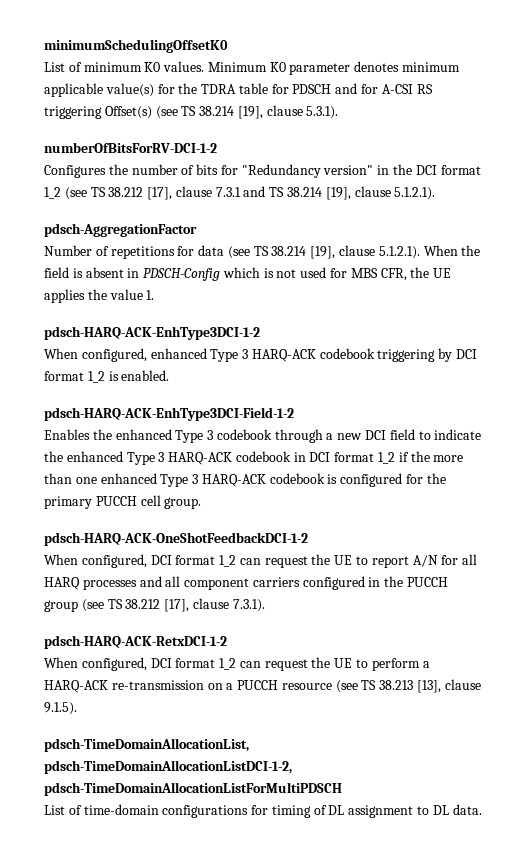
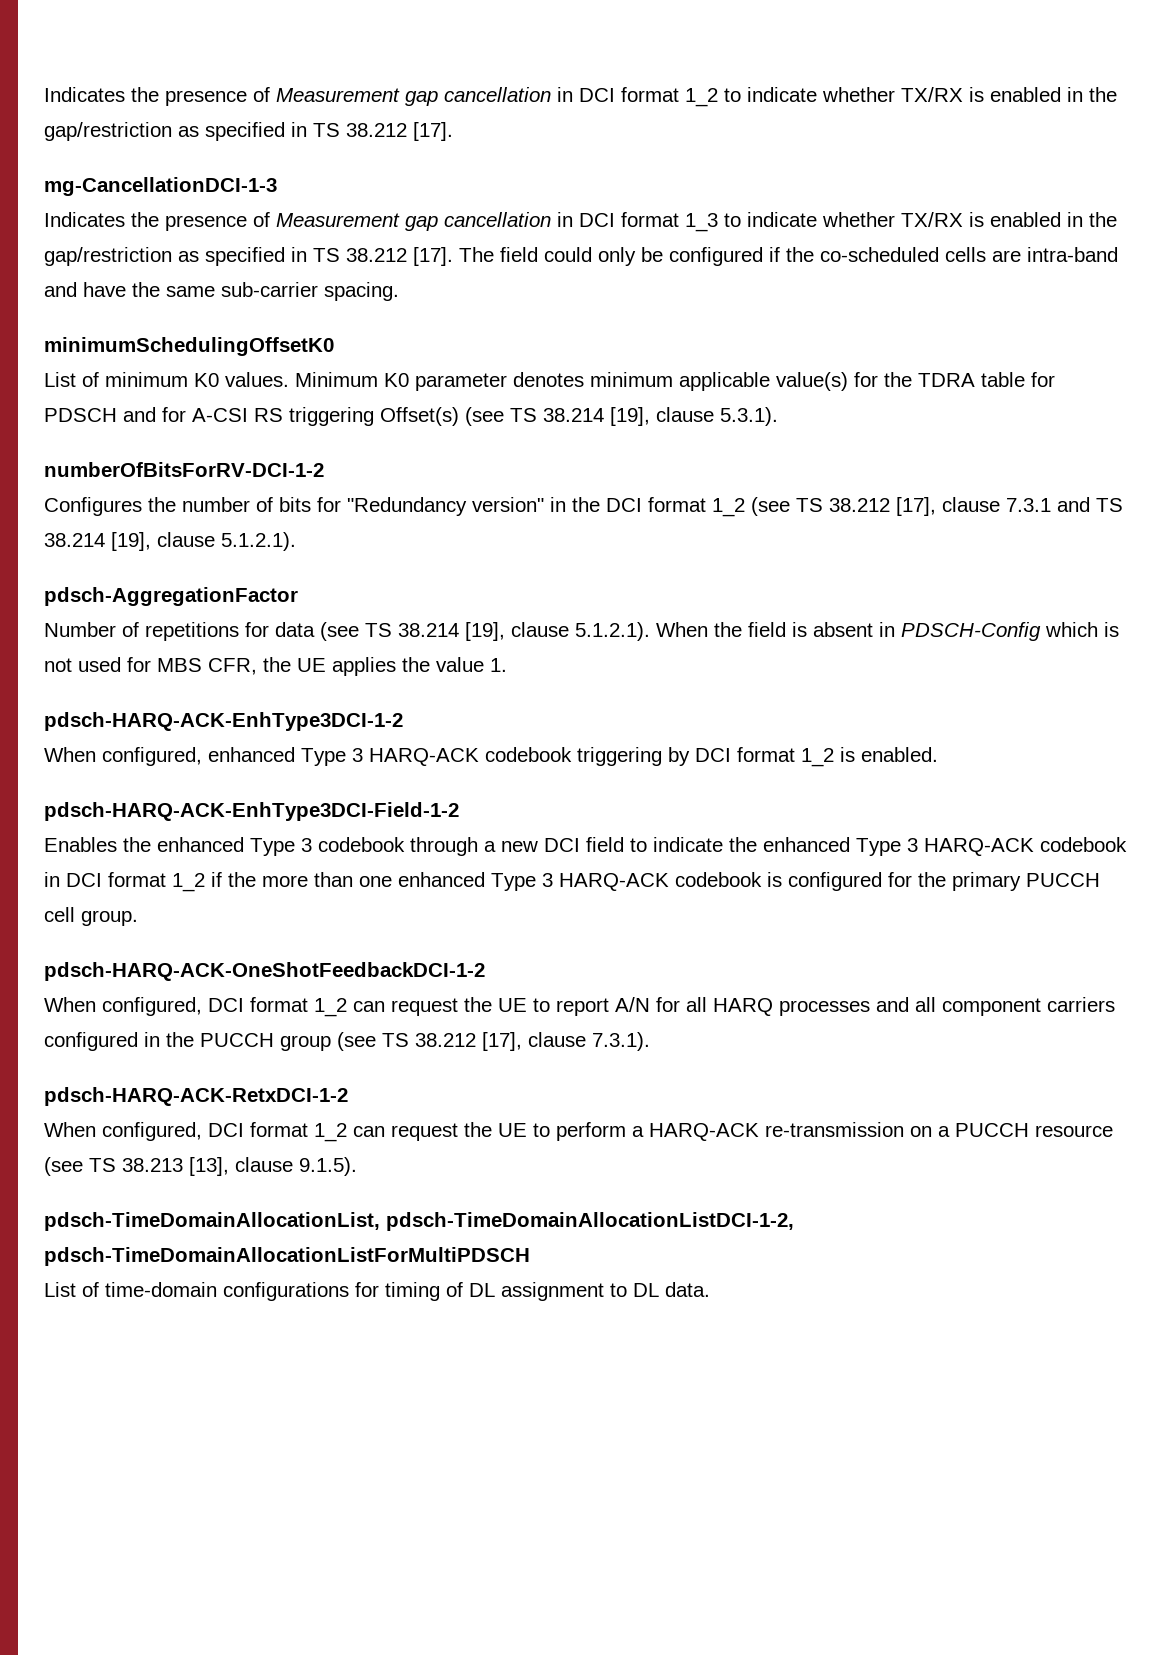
+ Indicates the presence of Measurement gap cancellation in DCI format 1_2 to indicate whether TX/RX is enabled in the gap/restriction as specified in TS 38.212 [17].
+ mg-CancellationDCI-1-3
+ Indicates the presence of Measurement gap cancellation in DCI format 1_3 to indicate whether TX/RX is enabled in the gap/restriction as specified in TS 38.212 [17]. The field could only be configured if the co-scheduled cells are intra-band and have the same sub-carrier spacing.

